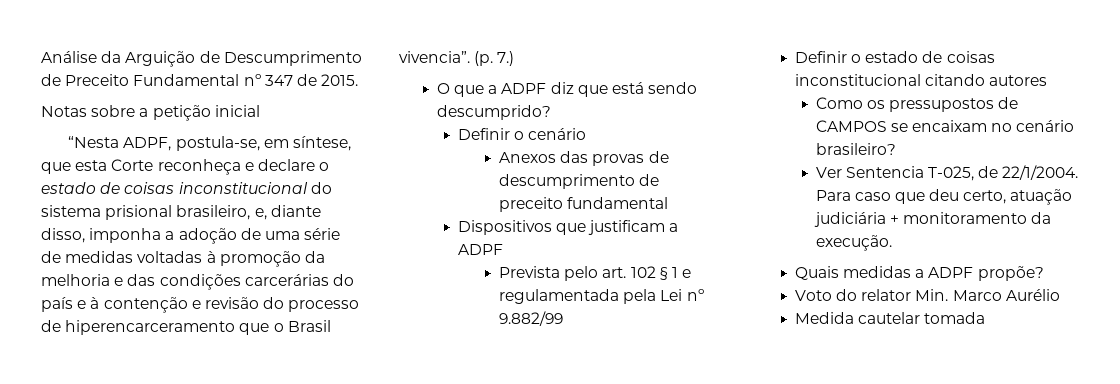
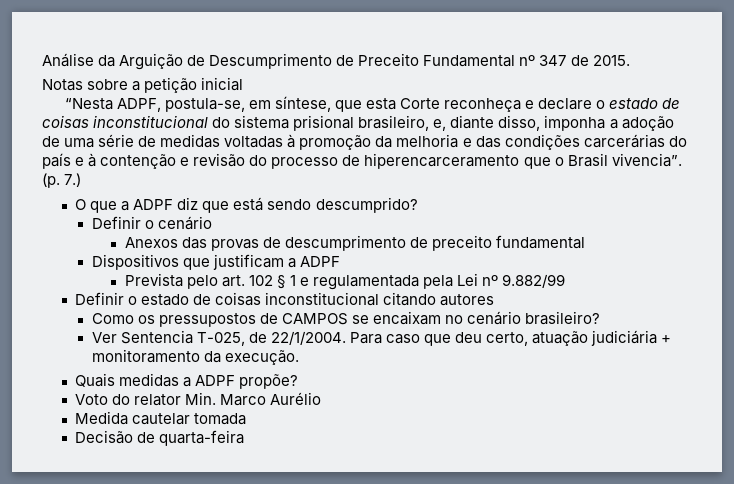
+ Decisão de quarta-feira

